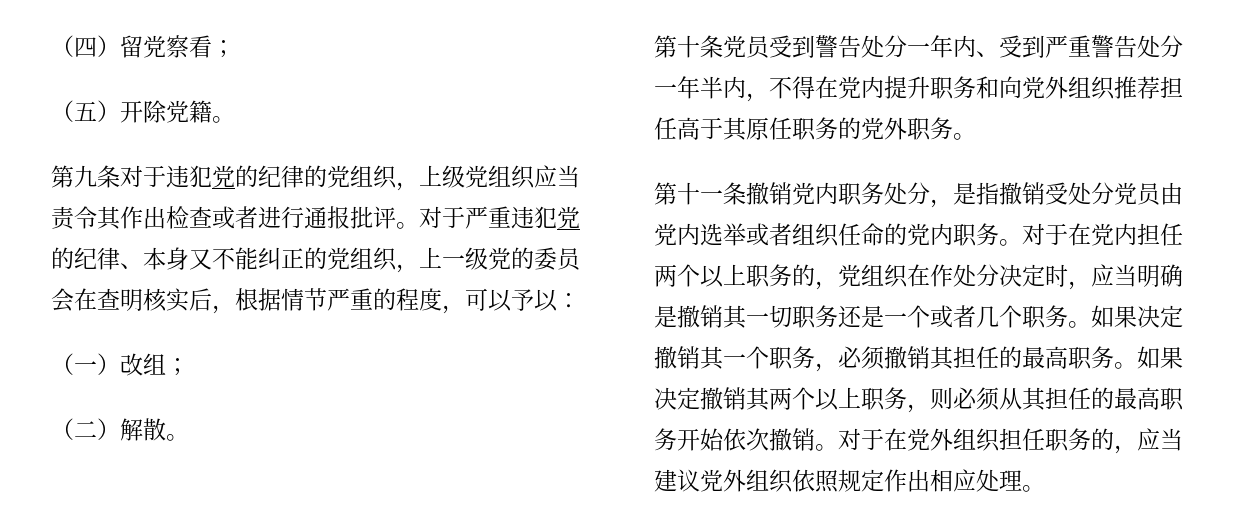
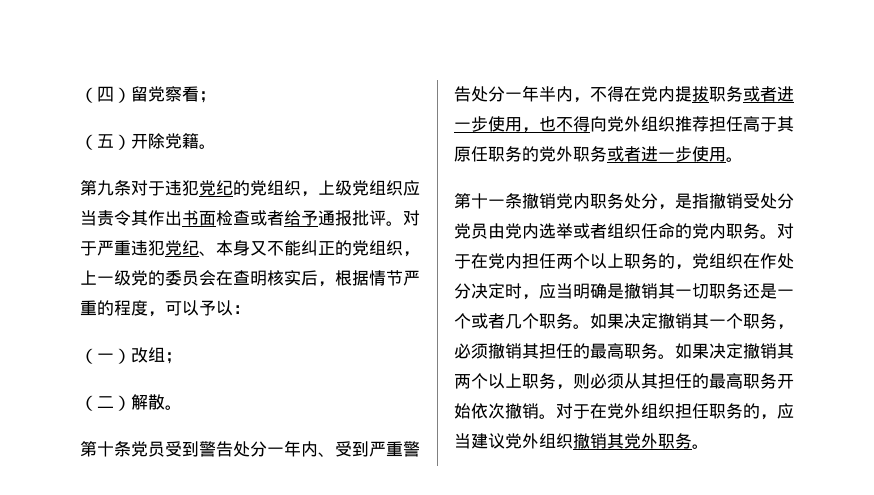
- 第九条对于违犯党的纪律的党组织，上级党组织应当责令其作出检查或者进行通报批评。
+ 第九条对于违犯党纪的党组织，上级党组织应当责令其作出书面检查或者给予通报批评。
- 对于严重违犯党的纪律、本身又不能纠正的党组织，上一级党的委员会在查明核实后，根据情节严重的程度，可以予以：
+ 对于严重违犯党纪、本身又不能纠正的党组织，上一级党的委员会在查明核实后，根据情节严重的程度，可以予以：
- 第十条党员受到警告处分一年内、受到严重警告处分一年半内，不得在党内提升职务和向党外组织推荐担任高于其原任职务的党外职务。
+ 第十条党员受到警告处分一年内、受到严重警告处分一年半内，不得在党内提拔职务或者进一步使用，也不得向党外组织推荐担任高于其原任职务的党外职务或者进一步使用。
- 对于在党外组织担任职务的，应当建议党外组织依照规定作出相应处理。
+ 对于在党外组织担任职务的，应当建议党外组织撤销其党外职务。

